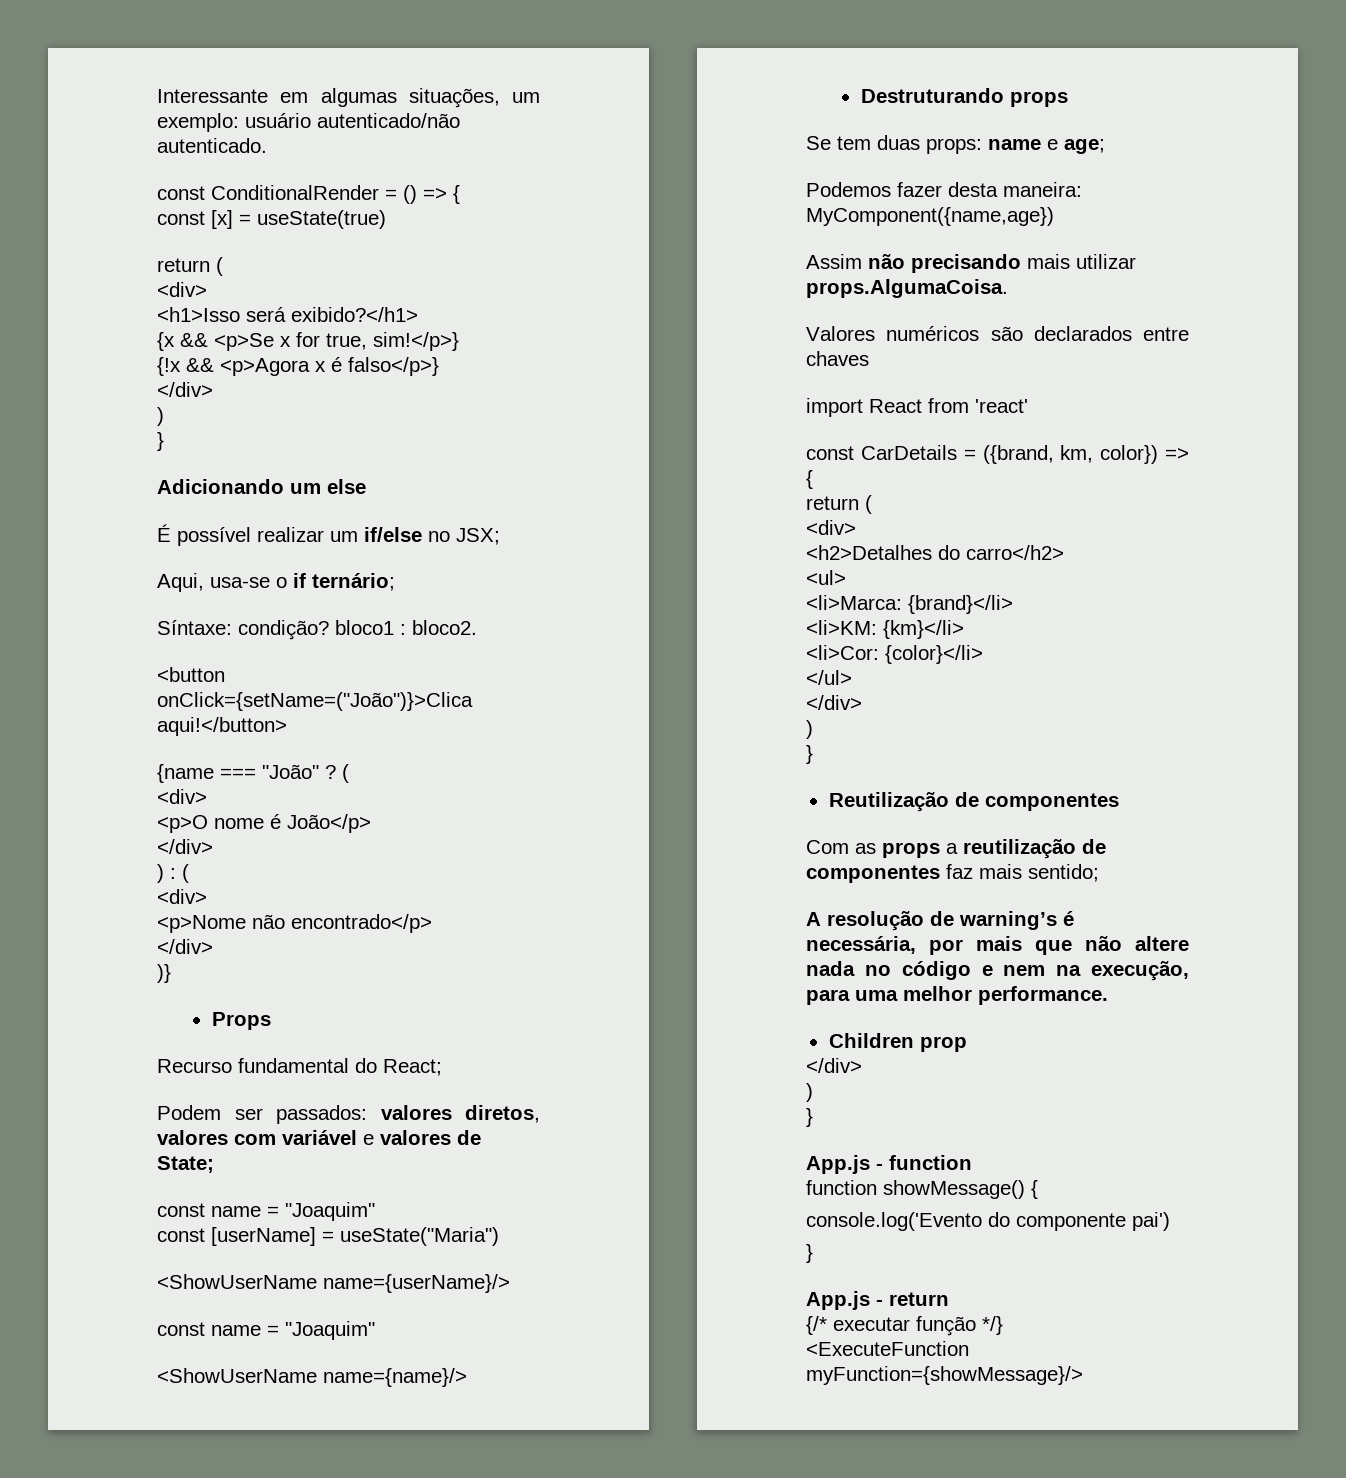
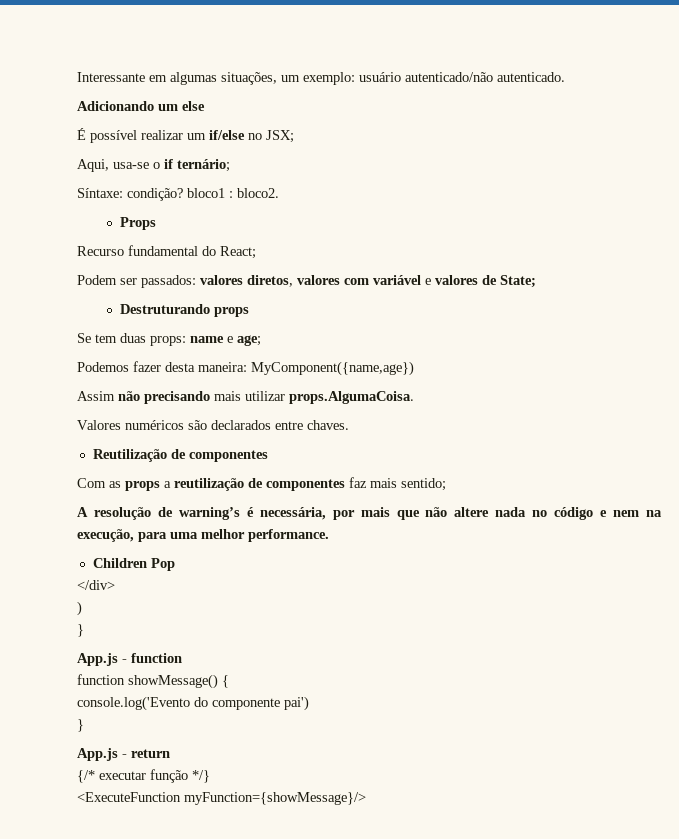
- const ConditionalRender = () => {
- const [x] = useState(true)
- return (
- <div>
- <h1>Isso será exibido?</h1>
- {x && <p>Se x for true, sim!</p>}
- {!x && <p>Agora x é falso</p>}
- </div>
- )
- }
- <button onClick={setName=("João")}>Clica aqui!</button>
- {name === "João" ? (
- <div>
- <p>O nome é João</p>
- </div>
- ) : (
- <div>
- <p>Nome não encontrado</p>
- </div>
- )}
  Podem ser passados: valores diretos, valores com variável e valores de State;
- const name = "Joaquim"
- const [userName] = useState("Maria")
- <ShowUserName name={userName}/>
- const name = "Joaquim"
- <ShowUserName name={name}/>
- Valores numéricos são declarados entre chaves
- import React from 'react'
- const CarDetails = ({brand, km, color}) => {
- return (
- <div>
- <h2>Detalhes do carro</h2>
- <ul>
- <li>Marca: {brand}</li>
- <li>KM: {km}</li>
- <li>Cor: {color}</li>
- </ul>
- </div>
- )
- }
+ Valores numéricos são declarados entre chaves.
- Children prop
+ Children Pop

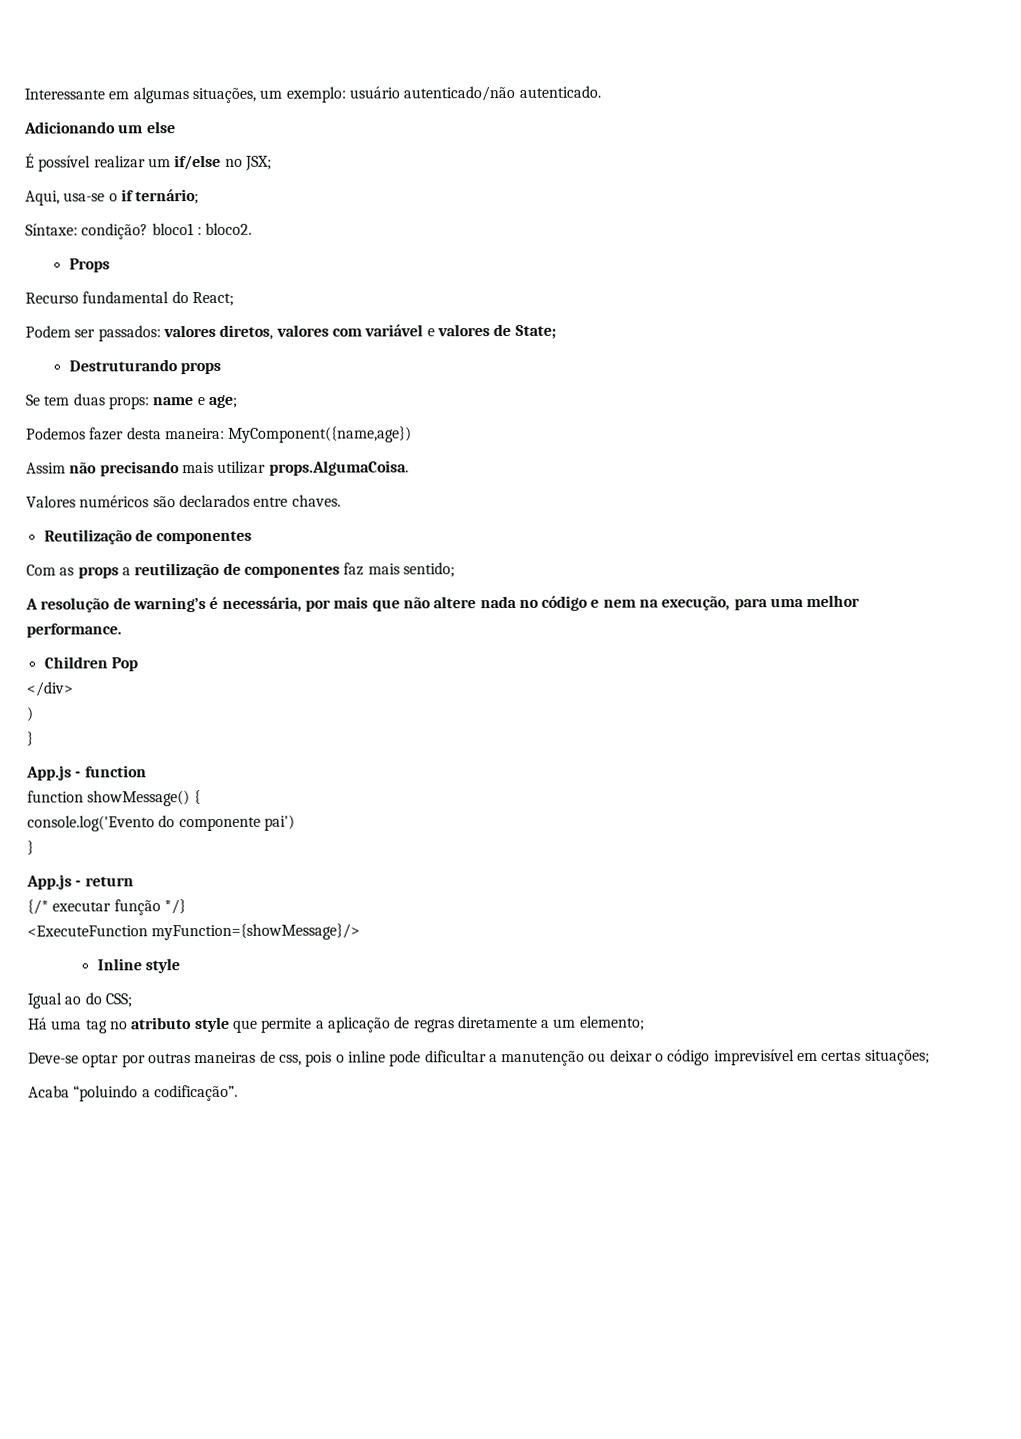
+ Inline style
+ Igual ao do CSS;
+ Há uma tag no atributo style que permite a aplicação de regras diretamente a um elemento;
+ Deve-se optar por outras maneiras de css, pois o inline pode dificultar a manutenção ou deixar o código imprevisível em certas situações;
+ Acaba “poluindo a codificação”.

